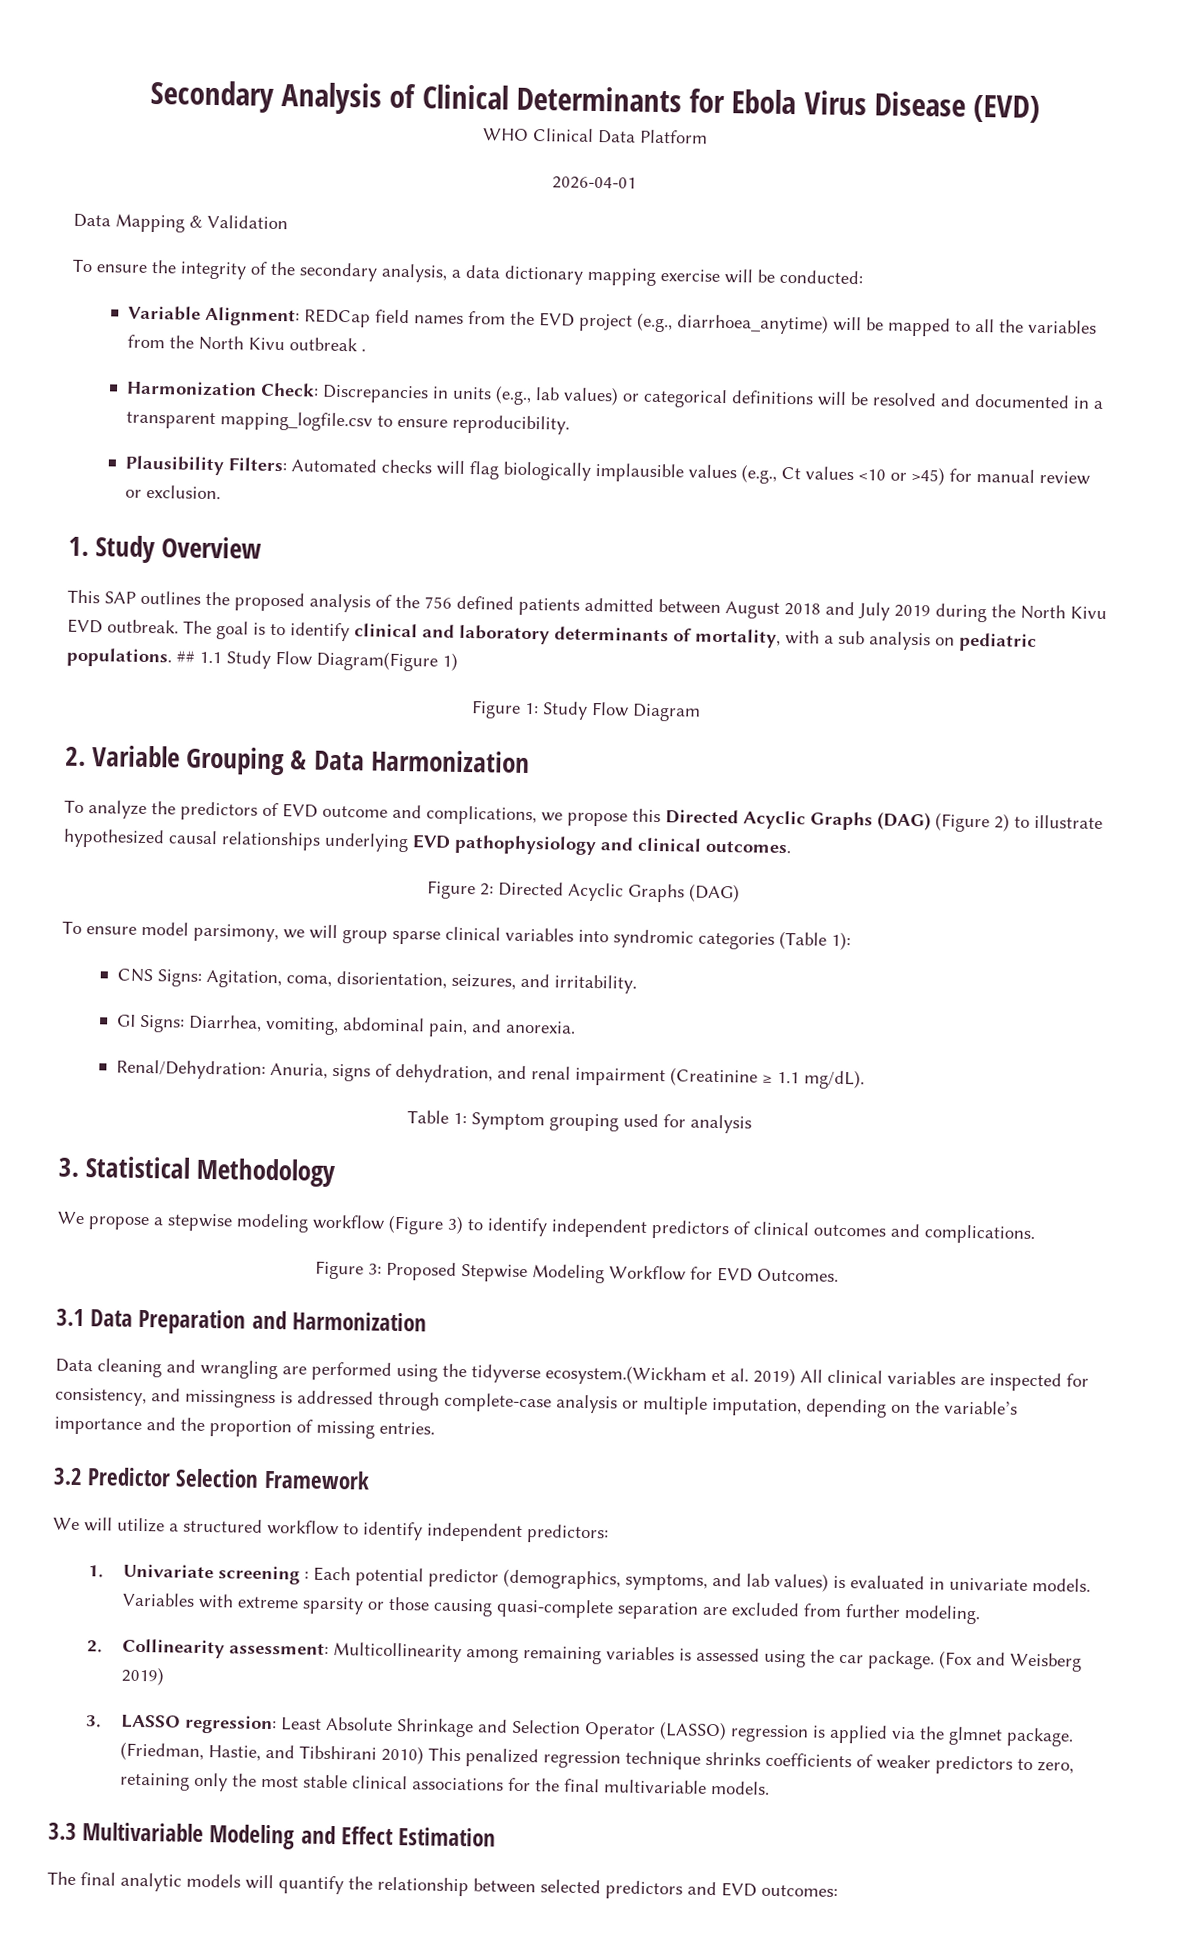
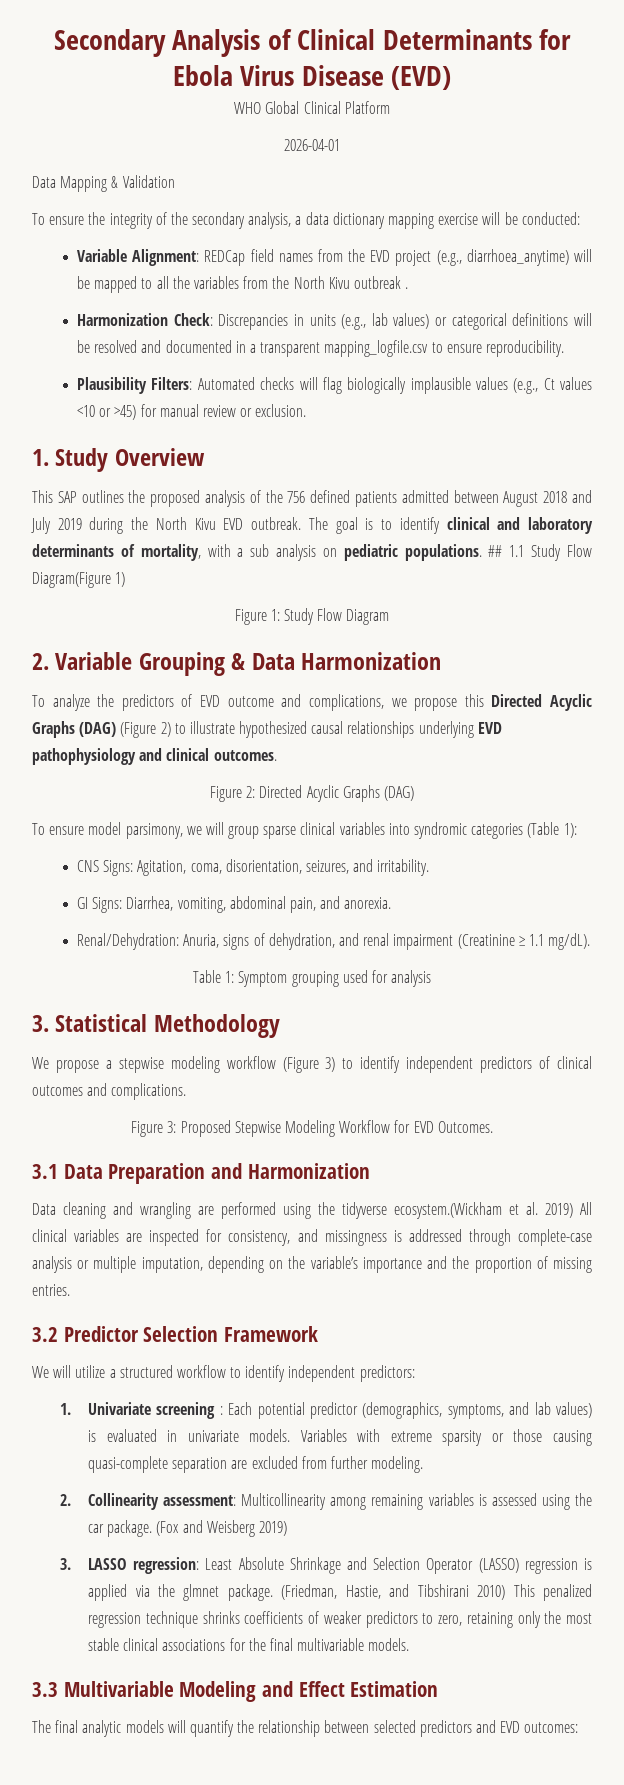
- WHO Clinical Data Platform
+ WHO Global Clinical Platform

